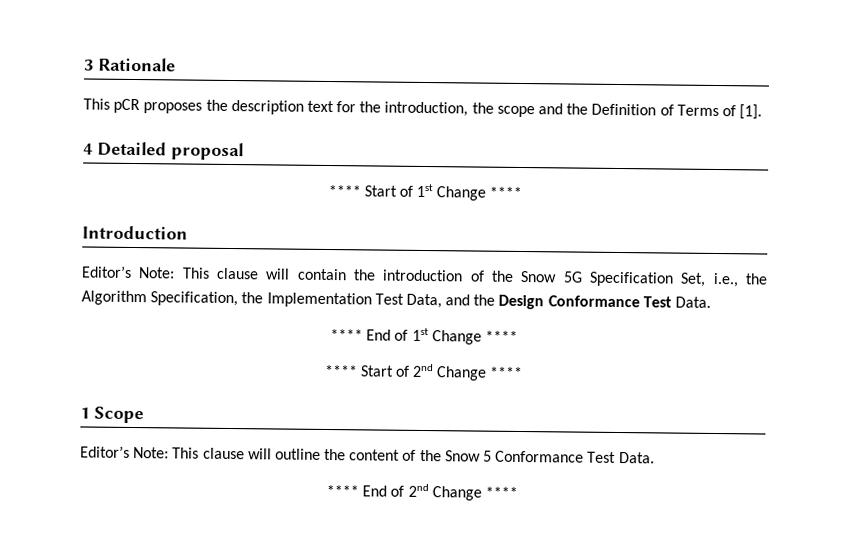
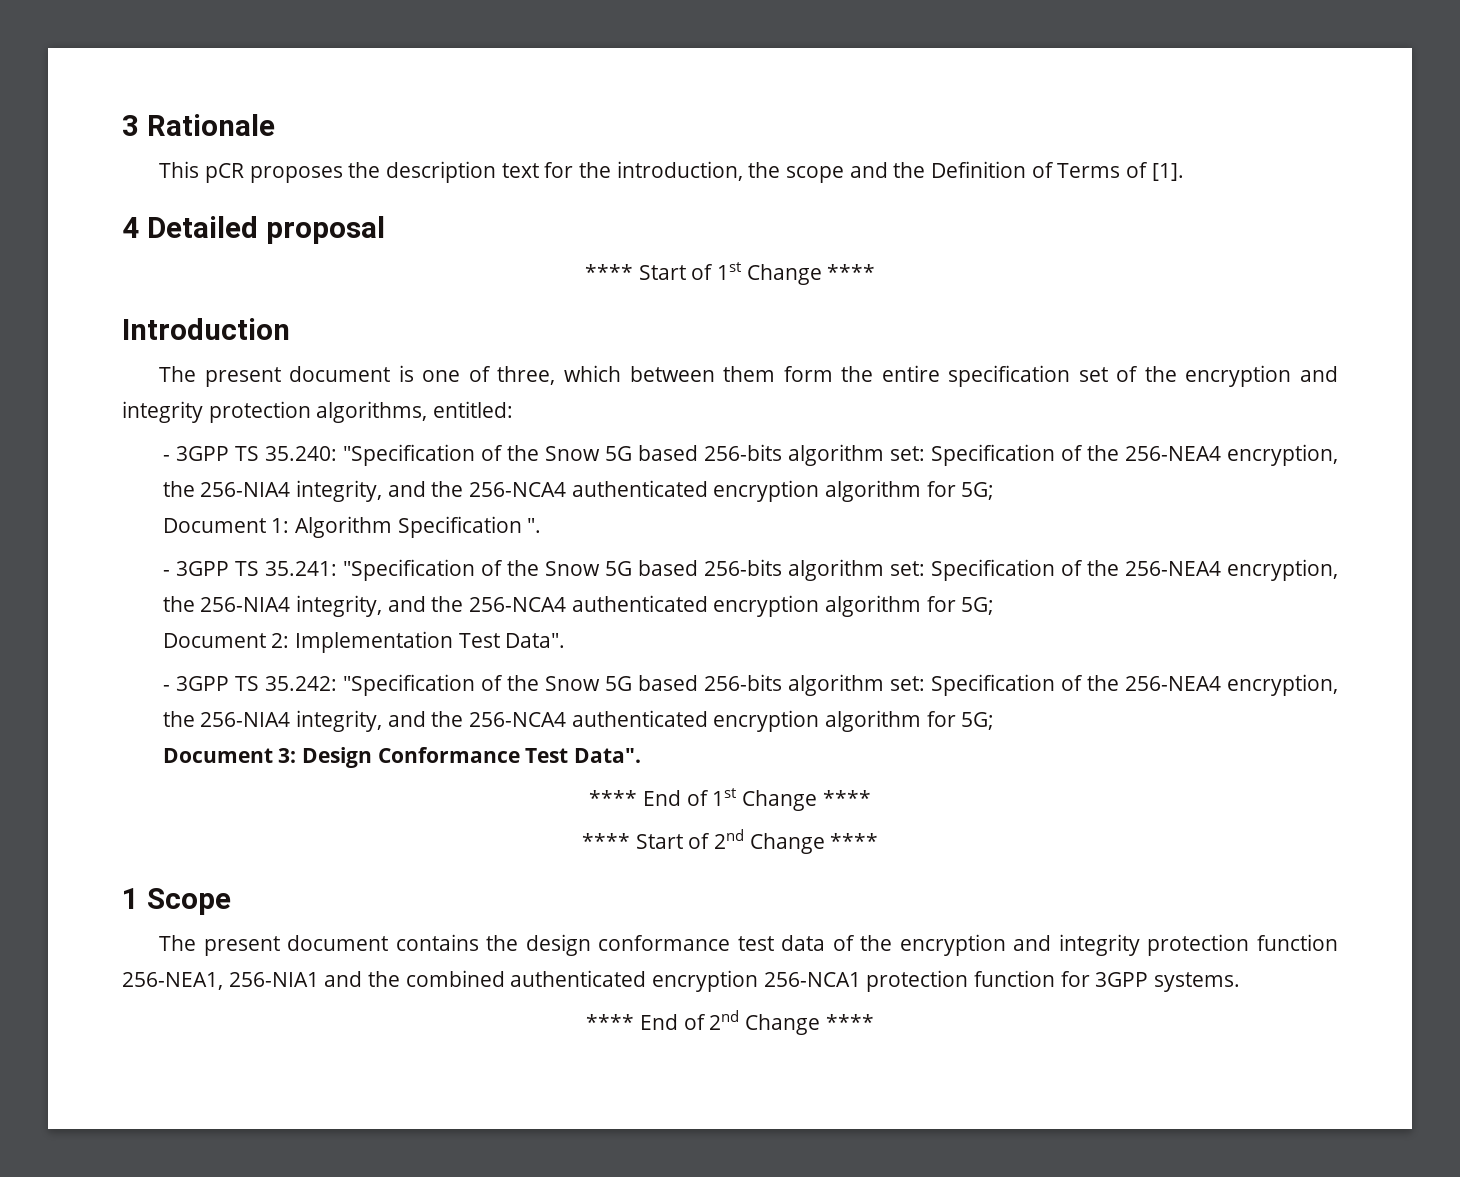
- Editor’s Note: This clause will contain the introduction of the Snow 5G Specification Set, i.e., the Algorithm Specification, the Implementation Test Data, and the Design Conformance Test Data.
+ The present document is one of three, which between them form the entire specification set of the encryption and integrity protection algorithms, entitled:
+ - 3GPP TS 35.240: "Specification of the Snow 5G based 256-bits algorithm set: Specification of the 256-NEA4 encryption, the 256-NIA4 integrity, and the 256-NCA4 authenticated encryption algorithm for 5G;
+ Document 1: Algorithm Specification ".
+ - 3GPP TS 35.241: "Specification of the Snow 5G based 256-bits algorithm set: Specification of the 256-NEA4 encryption, the 256-NIA4 integrity, and the 256-NCA4 authenticated encryption algorithm for 5G;
+ Document 2: Implementation Test Data".
+ - 3GPP TS 35.242: "Specification of the Snow 5G based 256-bits algorithm set: Specification of the 256-NEA4 encryption, the 256-NIA4 integrity, and the 256-NCA4 authenticated encryption algorithm for 5G;
+ Document 3: Design Conformance Test Data".
- Editor’s Note: This clause will outline the content of the Snow 5 Conformance Test Data.
+ The present document contains the design conformance test data of the encryption and integrity protection function 256-NEA1, 256-NIA1 and the combined authenticated encryption 256-NCA1 protection function for 3GPP systems.

